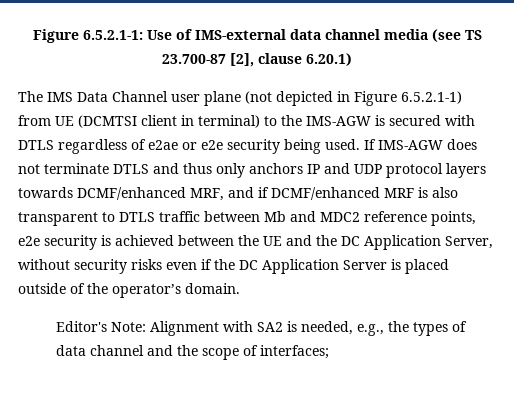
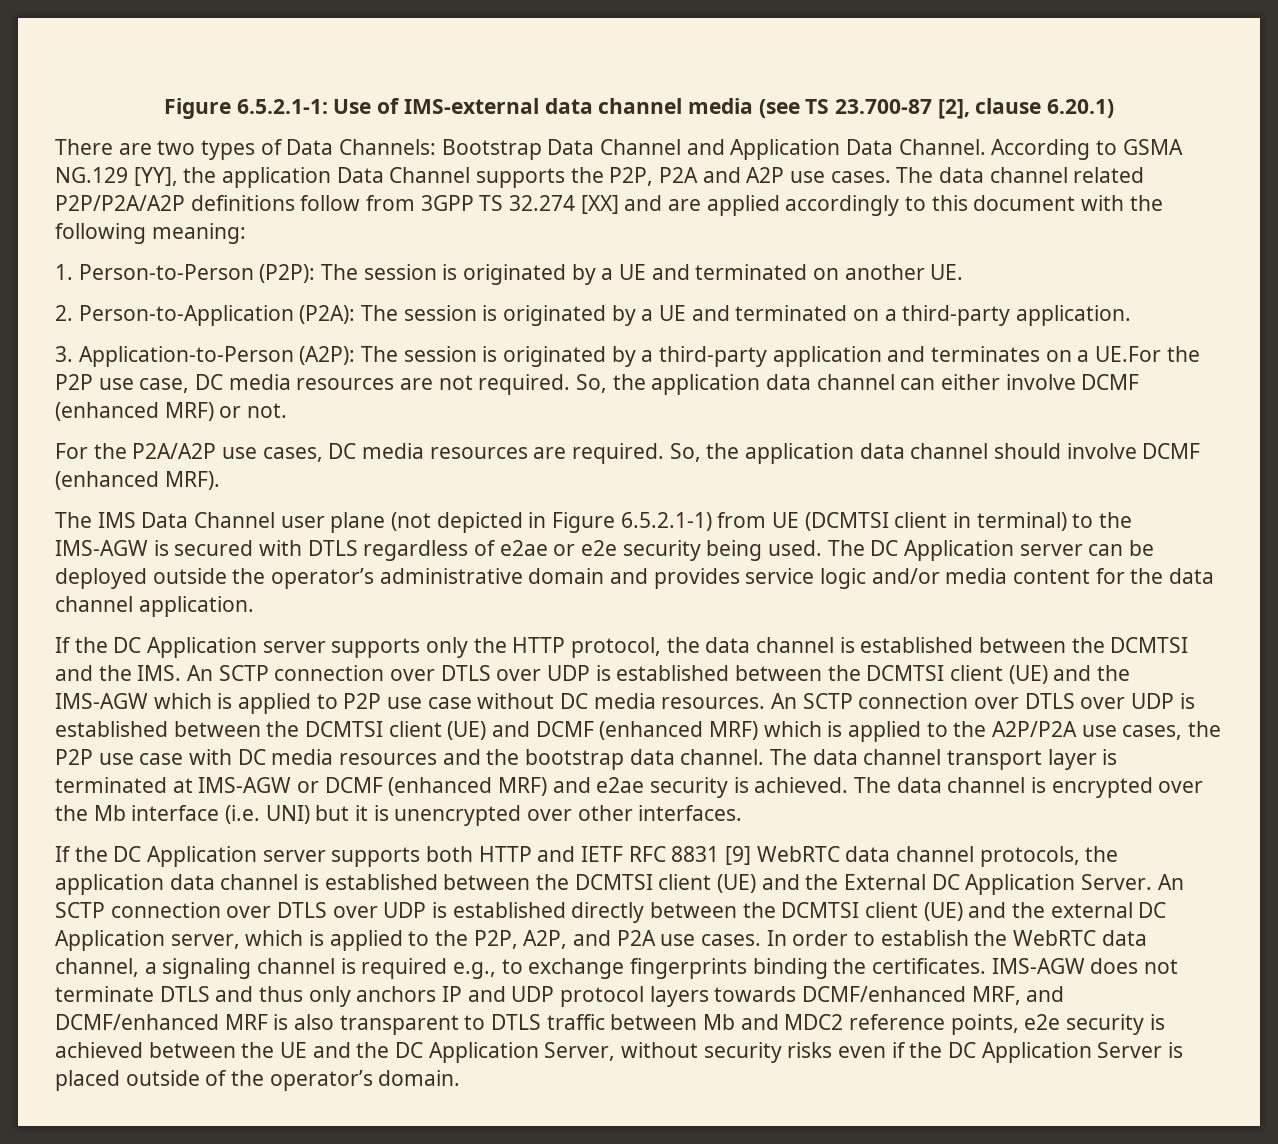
+ There are two types of Data Channels: Bootstrap Data Channel and Application Data Channel. According to GSMA NG.129 [YY], the application Data Channel supports the P2P, P2A and A2P use cases. The data channel related P2P/P2A/A2P definitions follow from 3GPP TS 32.274 [XX] and are applied accordingly to this document with the following meaning:
+ 1. Person-to-Person (P2P): The session is originated by a UE and terminated on another UE.
+ 2. Person-to-Application (P2A): The session is originated by a UE and terminated on a third-party application.
+ 3. Application-to-Person (A2P): The session is originated by a third-party application and terminates on a UE.For the P2P use case, DC media resources are not required. So, the application data channel can either involve DCMF (enhanced MRF) or not.
+ For the P2A/A2P use cases, DC media resources are required. So, the application data channel should involve DCMF (enhanced MRF).
- If IMS-AGW does not terminate DTLS and thus only anchors IP and UDP protocol layers towards DCMF/enhanced MRF, and if DCMF/enhanced MRF is also transparent to DTLS traffic between Mb and MDC2 reference points, e2e security is achieved between the UE and the DC Application Server, without security risks even if the DC Application Server is placed outside of the operator’s domain.
+ The DC Application server can be deployed outside the operator’s administrative domain and provides service logic and/or media content for the data channel application.
+ If the DC Application server supports only the HTTP protocol, the data channel is established between the DCMTSI and the IMS. An SCTP connection over DTLS over UDP is established between the DCMTSI client (UE) and the IMS-AGW which is applied to P2P use case without DC media resources. An SCTP connection over DTLS over UDP is established between the DCMTSI client (UE) and DCMF (enhanced MRF) which is applied to the A2P/P2A use cases, the P2P use case with DC media resources and the bootstrap data channel. The data channel transport layer is terminated at IMS-AGW or DCMF (enhanced MRF) and e2ae security is achieved. The data channel is encrypted over the Mb interface (i.e. UNI) but it is unencrypted over other interfaces.
+ If the DC Application server supports both HTTP and IETF RFC 8831 [9] WebRTC data channel protocols, the application data channel is established between the DCMTSI client (UE) and the External DC Application Server. An SCTP connection over DTLS over UDP is established directly between the DCMTSI client (UE) and the external DC Application server, which is applied to the P2P, A2P, and P2A use cases. In order to establish the WebRTC data channel, a signaling channel is required e.g., to exchange fingerprints binding the certificates. IMS-AGW does not terminate DTLS and thus only anchors IP and UDP protocol layers towards DCMF/enhanced MRF, and DCMF/enhanced MRF is also transparent to DTLS traffic between Mb and MDC2 reference points, e2e security is achieved between the UE and the DC Application Server, without security risks even if the DC Application Server is placed outside of the operator’s domain.
- Editor's Note: Alignment with SA2 is needed, e.g., the types of data channel and the scope of interfaces;

